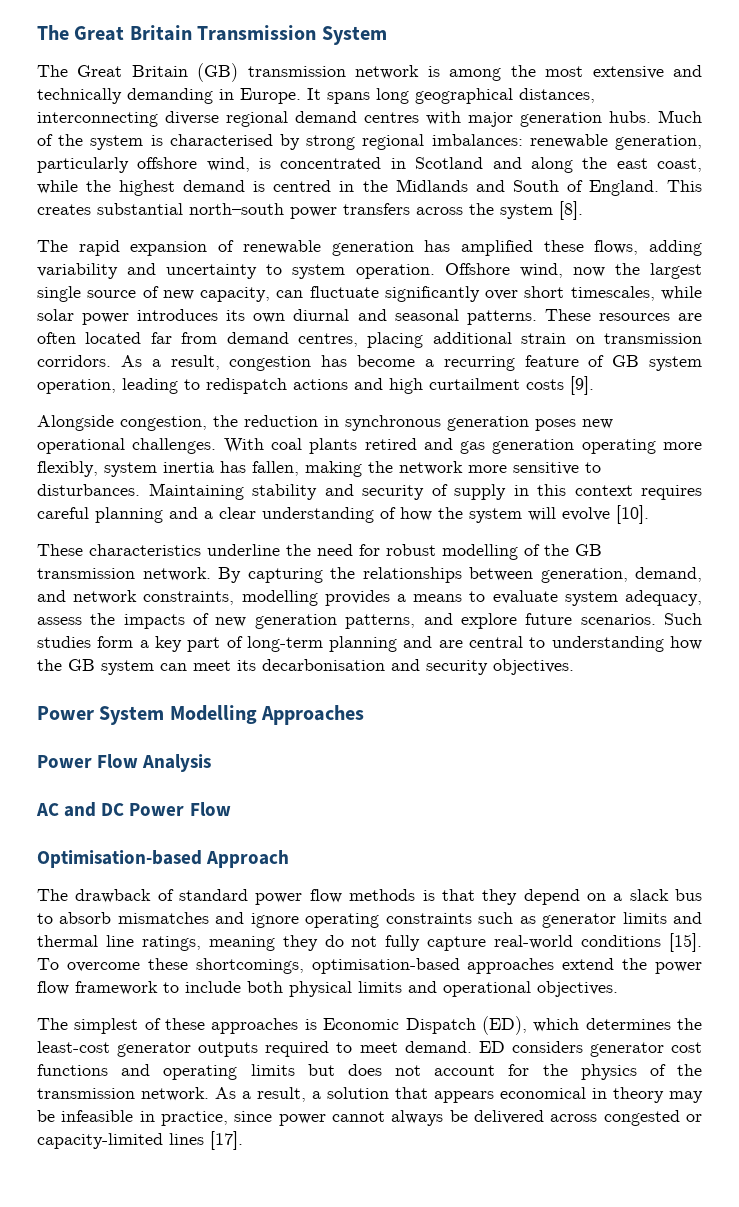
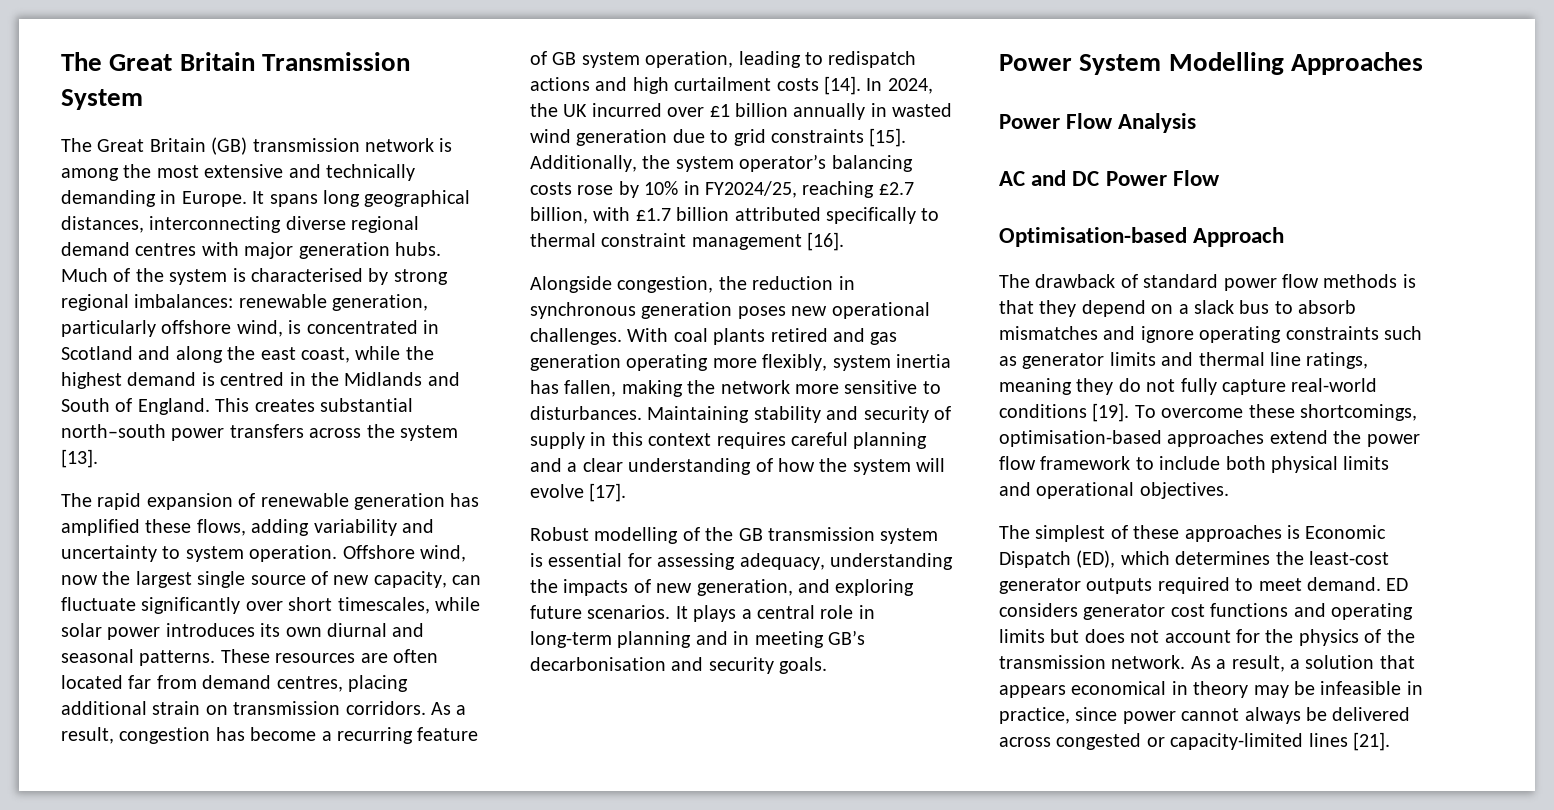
- This creates substantial north–south power transfers across the system [8].
+ This creates substantial north–south power transfers across the system [13].
- As a result, congestion has become a recurring feature of GB system operation, leading to redispatch actions and high curtailment costs [9].
+ As a result, congestion has become a recurring feature of GB system operation, leading to redispatch actions and high curtailment costs [14]. In 2024, the UK incurred over £1 billion annually in wasted wind generation due to grid constraints [15]. Additionally, the system operator’s balancing costs rose by 10% in FY2024/25, reaching £2.7 billion, with £1.7 billion attributed specifically to thermal constraint management [16].
- Maintaining stability and security of supply in this context requires careful planning and a clear understanding of how the system will evolve [10].
- These characteristics underline the need for robust modelling of the GB transmission network. By capturing the relationships between generation, demand, and network constraints, modelling provides a means to evaluate system adequacy, assess the impacts of new generation patterns, and explore future scenarios. Such studies form a key part of long-term planning and are central to understanding how the GB system can meet its decarbonisation and security objectives.
+ Maintaining stability and security of supply in this context requires careful planning and a clear understanding of how the system will evolve [17].
+ Robust modelling of the GB transmission system is essential for assessing adequacy, understanding the impacts of new generation, and exploring future scenarios. It plays a central role in long-term planning and in meeting GB’s decarbonisation and security goals.
- The drawback of standard power flow methods is that they depend on a slack bus to absorb mismatches and ignore operating constraints such as generator limits and thermal line ratings, meaning they do not fully capture real-world conditions [15].
+ The drawback of standard power flow methods is that they depend on a slack bus to absorb mismatches and ignore operating constraints such as generator limits and thermal line ratings, meaning they do not fully capture real-world conditions [19].
- As a result, a solution that appears economical in theory may be infeasible in practice, since power cannot always be delivered across congested or capacity-limited lines [17].
+ As a result, a solution that appears economical in theory may be infeasible in practice, since power cannot always be delivered across congested or capacity-limited lines [21].

